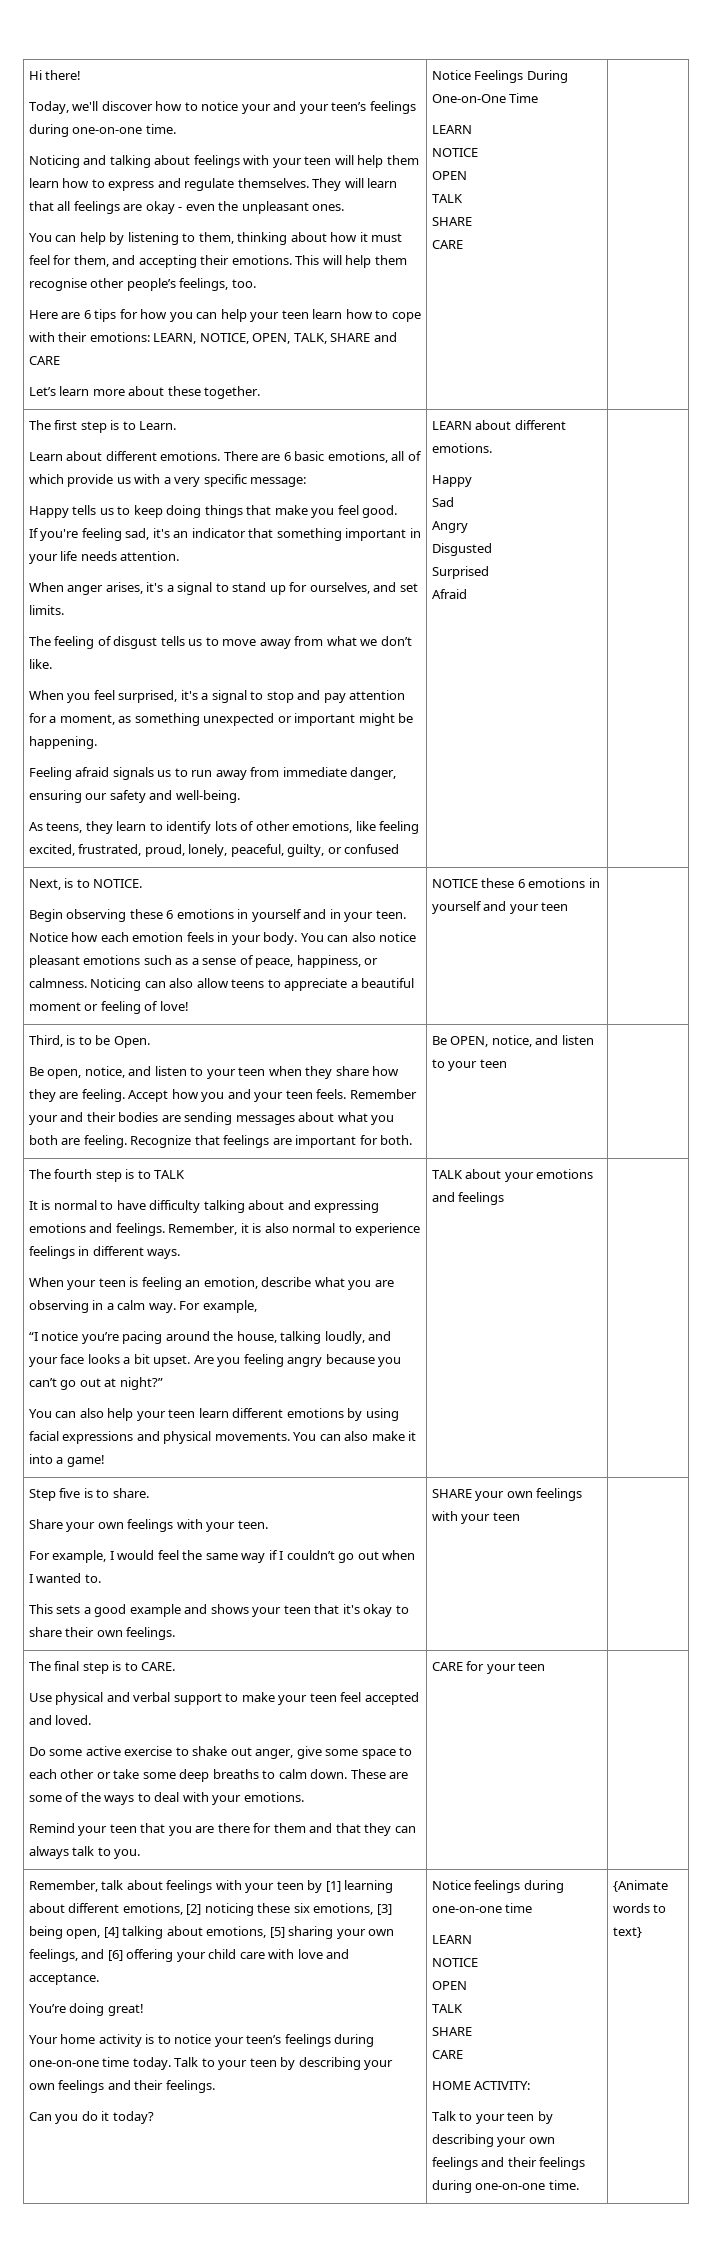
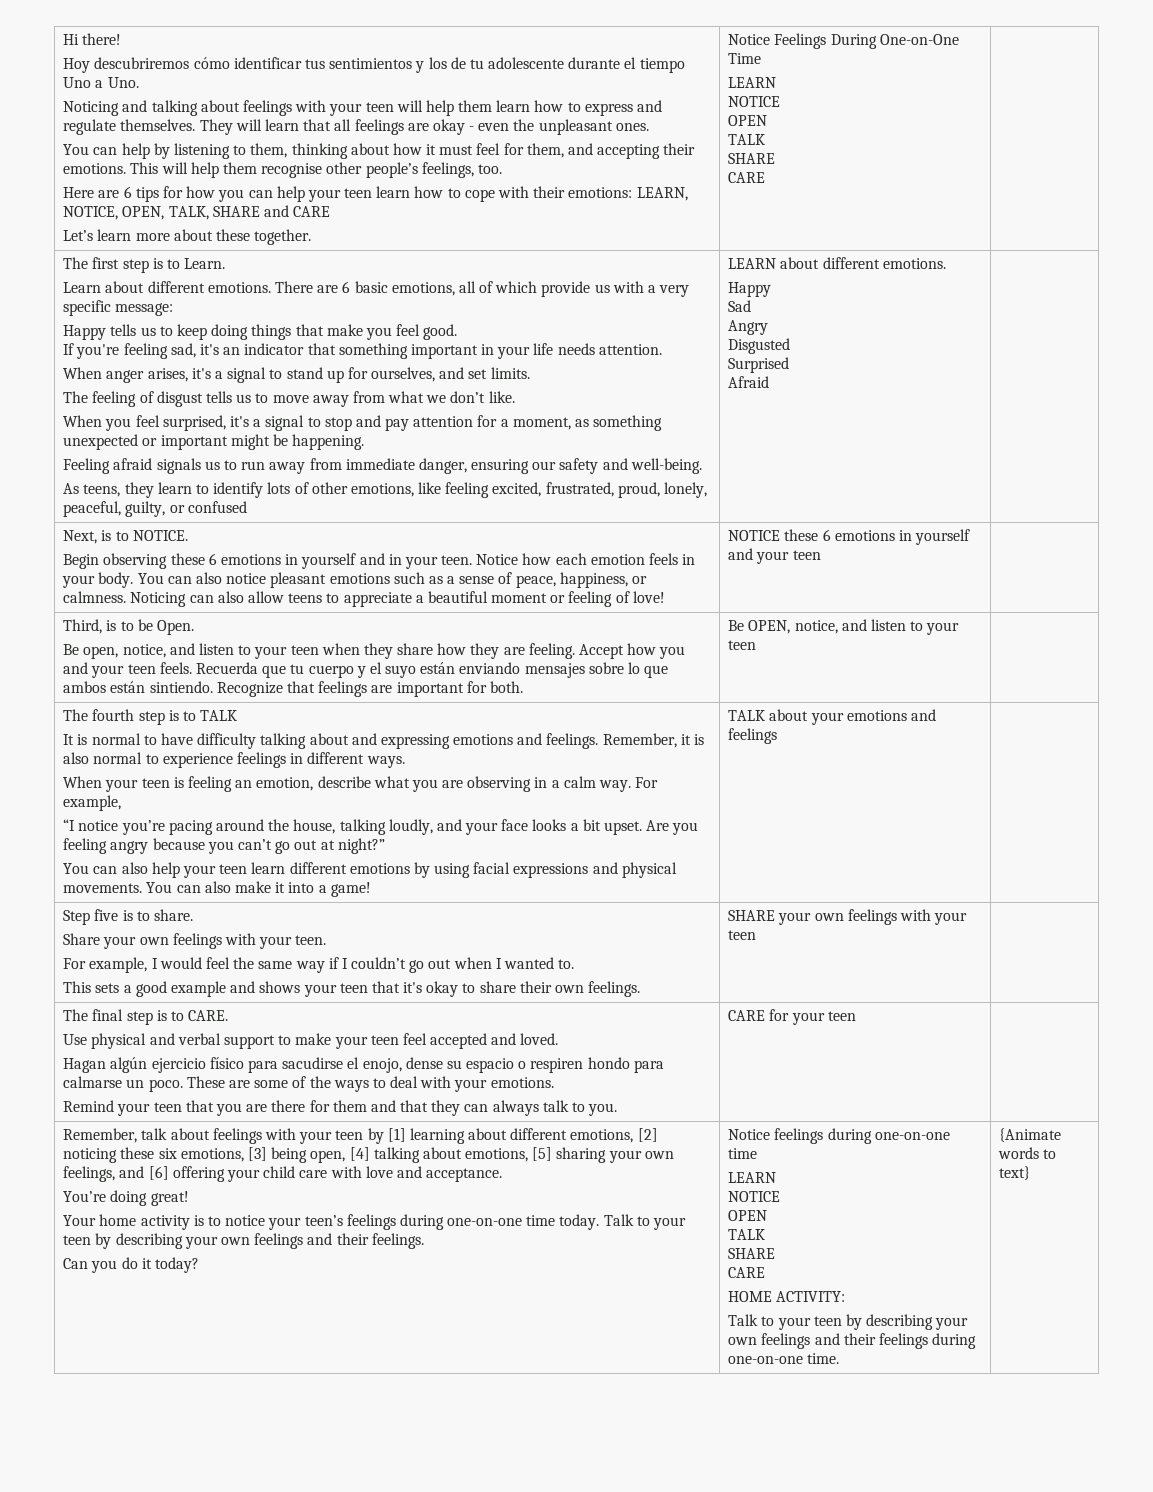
- Today, we'll discover how to notice your and your teen’s feelings during one-on-one time.
+ Hoy descubriremos cómo identificar tus sentimientos y los de tu adolescente durante el tiempo Uno a Uno.
- Remember your and their bodies are sending messages about what you both are feeling.
+ Recuerda que tu cuerpo y el suyo están enviando mensajes sobre lo que ambos están sintiendo.
- Do some active exercise to shake out anger, give some space to each other or take some deep breaths to calm down.
+ Hagan algún ejercicio físico para sacudirse el enojo, dense su espacio o respiren hondo para calmarse un poco.

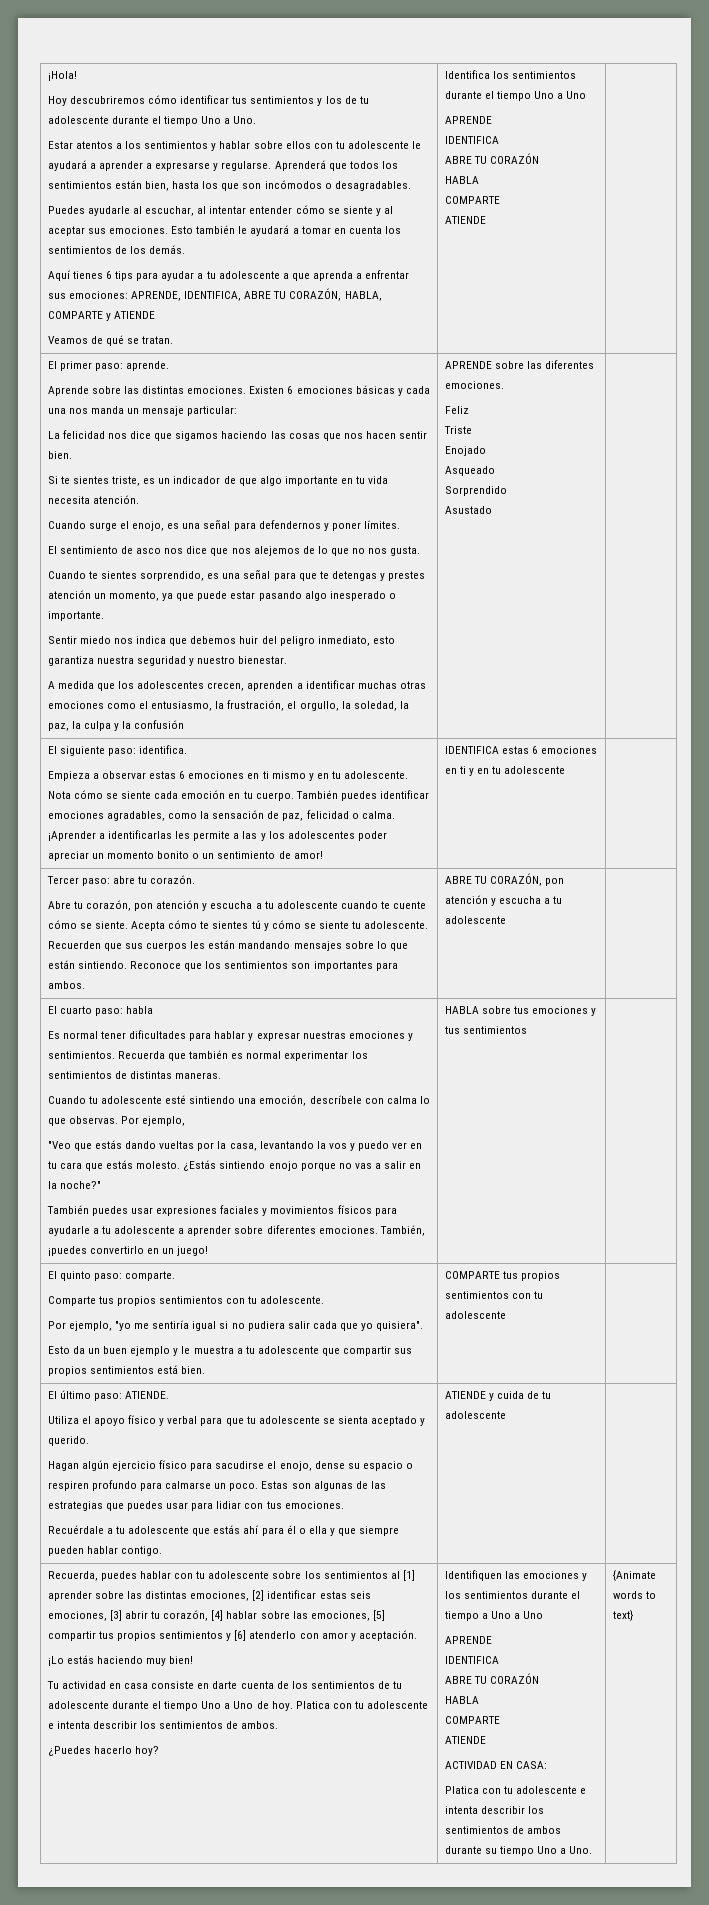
- Hi there!
+ ¡Hola!
- Noticing and talking about feelings with your teen will help them learn how to express and regulate themselves. They will learn that all feelings are okay - even the unpleasant ones.
- You can help by listening to them, thinking about how it must feel for them, and accepting their emotions. This will help them recognise other people’s feelings, too.
- Here are 6 tips for how you can help your teen learn how to cope with their emotions: LEARN, NOTICE, OPEN, TALK, SHARE and CARE
- Let’s learn more about these together. | Notice Feelings During One-on-One Time
- LEARN
- NOTICE
- OPEN
- TALK
- SHARE
- CARE |
- The first step is to Learn.
- Learn about different emotions. There are 6 basic emotions, all of which provide us with a very specific message:
- Happy tells us to keep doing things that make you feel good.
- If you're feeling sad, it's an indicator that something important in your life needs attention.
- When anger arises, it's a signal to stand up for ourselves, and set limits.
- The feeling of disgust tells us to move away from what we don’t like.
- When you feel surprised, it's a signal to stop and pay attention for a moment, as something unexpected or important might be happening.
- Feeling afraid signals us to run away from immediate danger, ensuring our safety and well-being.
- As teens, they learn to identify lots of other emotions, like feeling excited, frustrated, proud, lonely, peaceful, guilty, or confused | LEARN about different emotions.
- Happy
- Sad
- Angry
- Disgusted
- Surprised
- Afraid |
- Next, is to NOTICE.
- Begin observing these 6 emotions in yourself and in your teen. Notice how each emotion feels in your body. You can also notice pleasant emotions such as a sense of peace, happiness, or calmness. Noticing can also allow teens to appreciate a beautiful moment or feeling of love! | NOTICE these 6 emotions in yourself and your teen |
- Third, is to be Open.
- Be open, notice, and listen to your teen when they share how they are feeling. Accept how you and your teen feels. Recuerda que tu cuerpo y el suyo están enviando mensajes sobre lo que ambos están sintiendo.
+ Estar atentos a los sentimientos y hablar sobre ellos con tu adolescente le ayudará a aprender a expresarse y regularse. Aprenderá que todos los sentimientos están bien, hasta los que son incómodos o desagradables.
+ Puedes ayudarle al escuchar, al intentar entender cómo se siente y al aceptar sus emociones. Esto también le ayudará a tomar en cuenta los sentimientos de los demás.
+ Aquí tienes 6 tips para ayudar a tu adolescente a que aprenda a enfrentar sus emociones: APRENDE, IDENTIFICA, ABRE TU CORAZÓN, HABLA, COMPARTE y ATIENDE
+ Veamos de qué se tratan. | Identifica los sentimientos durante el tiempo Uno a Uno
+ APRENDE
+ IDENTIFICA
+ ABRE TU CORAZÓN
+ HABLA
+ COMPARTE
+ ATIENDE |
+ El primer paso: aprende.
+ Aprende sobre las distintas emociones. Existen 6 emociones básicas y cada una nos manda un mensaje particular:
+ La felicidad nos dice que sigamos haciendo las cosas que nos hacen sentir bien.
+ Si te sientes triste, es un indicador de que algo importante en tu vida necesita atención.
+ Cuando surge el enojo, es una señal para defendernos y poner límites.
+ El sentimiento de asco nos dice que nos alejemos de lo que no nos gusta.
+ Cuando te sientes sorprendido, es una señal para que te detengas y prestes atención un momento, ya que puede estar pasando algo inesperado o importante.
+ Sentir miedo nos indica que debemos huir del peligro inmediato, esto garantiza nuestra seguridad y nuestro bienestar.
+ A medida que los adolescentes crecen, aprenden a identificar muchas otras emociones como el entusiasmo, la frustración, el orgullo, la soledad, la paz, la culpa y la confusión | APRENDE sobre las diferentes emociones.
+ Feliz
+ Triste
+ Enojado
+ Asqueado
+ Sorprendido
+ Asustado |
+ El siguiente paso: identifica.
+ Empieza a observar estas 6 emociones en ti mismo y en tu adolescente. Nota cómo se siente cada emoción en tu cuerpo. También puedes identificar emociones agradables, como la sensación de paz, felicidad o calma. ¡Aprender a identificarlas les permite a las y los adolescentes poder apreciar un momento bonito o un sentimiento de amor! | IDENTIFICA estas 6 emociones en ti y en tu adolescente |
+ Tercer paso: abre tu corazón.
+ Abre tu corazón, pon atención y escucha a tu adolescente cuando te cuente cómo se siente. Acepta cómo te sientes tú y cómo se siente tu adolescente. Recuerden que sus cuerpos les están mandando mensajes sobre lo que están sintiendo.
- Recognize that feelings are important for both. | Be OPEN, notice, and listen to your teen |
- The fourth step is to TALK
- It is normal to have difficulty talking about and expressing emotions and feelings. Remember, it is also normal to experience feelings in different ways.
- When your teen is feeling an emotion, describe what you are observing in a calm way. For example,
- “I notice you’re pacing around the house, talking loudly, and your face looks a bit upset. Are you feeling angry because you can’t go out at night?”
- You can also help your teen learn different emotions by using facial expressions and physical movements. You can also make it into a game! | TALK about your emotions and feelings |
- Step five is to share.
- Share your own feelings with your teen.
- For example, I would feel the same way if I couldn’t go out when I wanted to.
- This sets a good example and shows your teen that it's okay to share their own feelings. | SHARE your own feelings with your teen |
- The final step is to CARE.
- Use physical and verbal support to make your teen feel accepted and loved.
+ Reconoce que los sentimientos son importantes para ambos. | ABRE TU CORAZÓN, pon atención y escucha a tu adolescente |
+ El cuarto paso: habla
+ Es normal tener dificultades para hablar y expresar nuestras emociones y sentimientos. Recuerda que también es normal experimentar los sentimientos de distintas maneras.
+ Cuando tu adolescente esté sintiendo una emoción, descríbele con calma lo que observas. Por ejemplo,
+ "Veo que estás dando vueltas por la casa, levantando la vos y puedo ver en tu cara que estás molesto. ¿Estás sintiendo enojo porque no vas a salir en la noche?"
+ También puedes usar expresiones faciales y movimientos físicos para ayudarle a tu adolescente a aprender sobre diferentes emociones. También, ¡puedes convertirlo en un juego! | HABLA sobre tus emociones y tus sentimientos |
+ El quinto paso: comparte.
+ Comparte tus propios sentimientos con tu adolescente.
+ Por ejemplo, "yo me sentiría igual si no pudiera salir cada que yo quisiera".
+ Esto da un buen ejemplo y le muestra a tu adolescente que compartir sus propios sentimientos está bien. | COMPARTE tus propios sentimientos con tu adolescente |
+ El último paso: ATIENDE.
+ Utiliza el apoyo físico y verbal para que tu adolescente se sienta aceptado y querido.
- Hagan algún ejercicio físico para sacudirse el enojo, dense su espacio o respiren hondo para calmarse un poco.
+ Hagan algún ejercicio físico para sacudirse el enojo, dense su espacio o respiren profundo para calmarse un poco.
- These are some of the ways to deal with your emotions.
- Remind your teen that you are there for them and that they can always talk to you. | CARE for your teen |
- Remember, talk about feelings with your teen by [1] learning about different emotions, [2] noticing these six emotions, [3] being open, [4] talking about emotions, [5] sharing your own feelings, and [6] offering your child care with love and acceptance.
- You’re doing great!
- Your home activity is to notice your teen’s feelings during one-on-one time today. Talk to your teen by describing your own feelings and their feelings.
- Can you do it today? | Notice feelings during one-on-one time
- LEARN
- NOTICE
- OPEN
- TALK
- SHARE
- CARE
- HOME ACTIVITY:
- Talk to your teen by describing your own feelings and their feelings during one-on-one time.
+ Estas son algunas de las estrategias que puedes usar para lidiar con tus emociones.
+ Recuérdale a tu adolescente que estás ahí para él o ella y que siempre pueden hablar contigo. | ATIENDE y cuida de tu adolescente |
+ Recuerda, puedes hablar con tu adolescente sobre los sentimientos al [1] aprender sobre las distintas emociones, [2] identificar estas seis emociones, [3] abrir tu corazón, [4] hablar sobre las emociones, [5] compartir tus propios sentimientos y [6] atenderlo con amor y aceptación.
+ ¡Lo estás haciendo muy bien!
+ Tu actividad en casa consiste en darte cuenta de los sentimientos de tu adolescente durante el tiempo Uno a Uno de hoy. Platica con tu adolescente e intenta describir los sentimientos de ambos.
+ ¿Puedes hacerlo hoy? | Identifiquen las emociones y los sentimientos durante el tiempo a Uno a Uno
+ APRENDE
+ IDENTIFICA
+ ABRE TU CORAZÓN
+ HABLA
+ COMPARTE
+ ATIENDE
+ ACTIVIDAD EN CASA:
+ Platica con tu adolescente e intenta describir los sentimientos de ambos durante su tiempo Uno a Uno.

